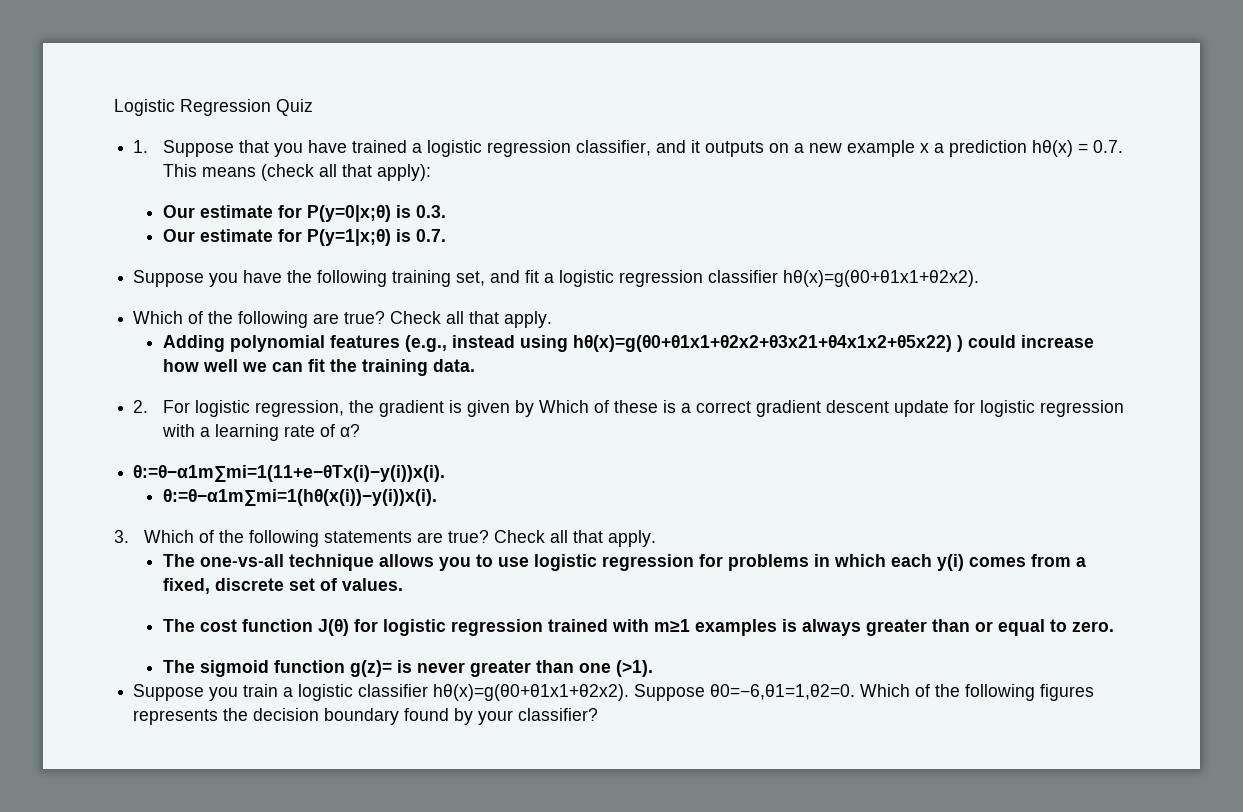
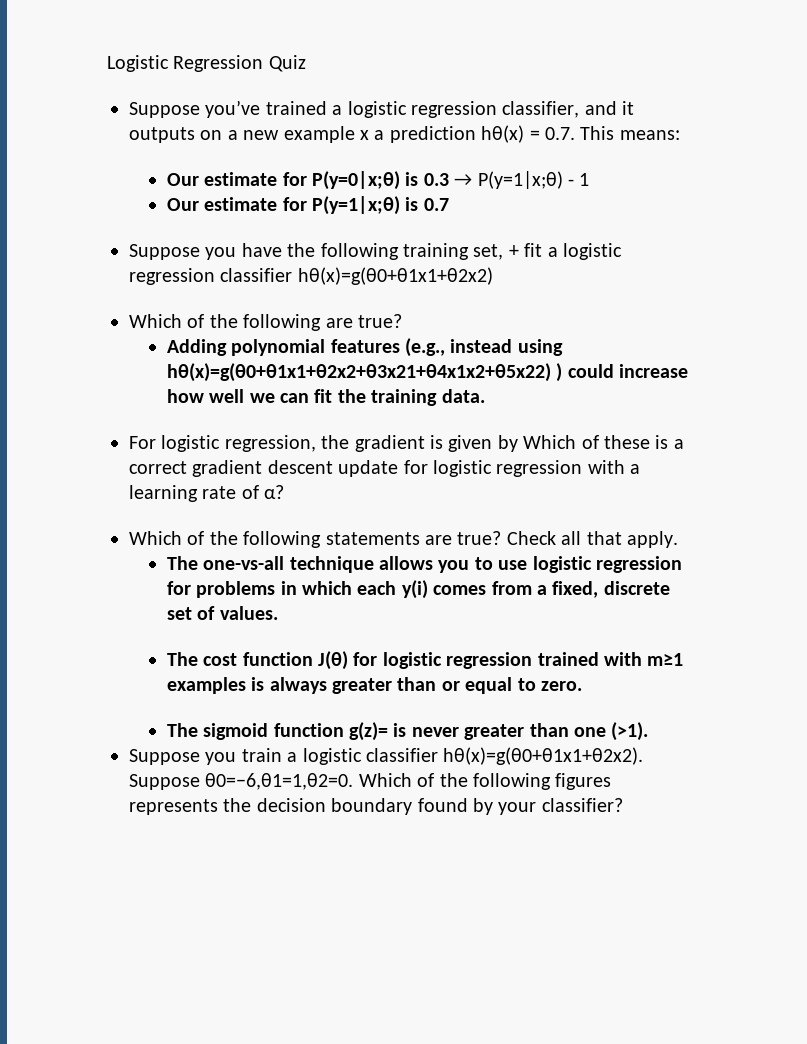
- 1. Suppose that you have trained a logistic regression classifier, and it outputs on a new example x a prediction hθ(x) = 0.7. This means (check all that apply):
+ Suppose you’ve trained a logistic regression classifier, and it outputs on a new example x a prediction hθ(x) = 0.7. This means:
- Our estimate for P(y=0|x;θ) is 0.3.
+ Our estimate for P(y=0|x;θ) is 0.3 → P(y=1|x;θ) - 1
- Our estimate for P(y=1|x;θ) is 0.7.
+ Our estimate for P(y=1|x;θ) is 0.7
- Suppose you have the following training set, and fit a logistic regression classifier hθ(x)=g(θ0+θ1x1+θ2x2).
+ Suppose you have the following training set, + fit a logistic regression classifier hθ(x)=g(θ0+θ1x1+θ2x2)
- Which of the following are true? Check all that apply.
+ Which of the following are true?
- 2. For logistic regression, the gradient is given by Which of these is a correct gradient descent update for logistic regression with a learning rate of α?
+ For logistic regression, the gradient is given by Which of these is a correct gradient descent update for logistic regression with a learning rate of α?
- θ:=θ−α1m∑mi=1(11+e−θTx(i)−y(i))x(i).
- θ:=θ−α1m∑mi=1(hθ(x(i))−y(i))x(i).
- 3. Which of the following statements are true?
+ Which of the following statements are true?

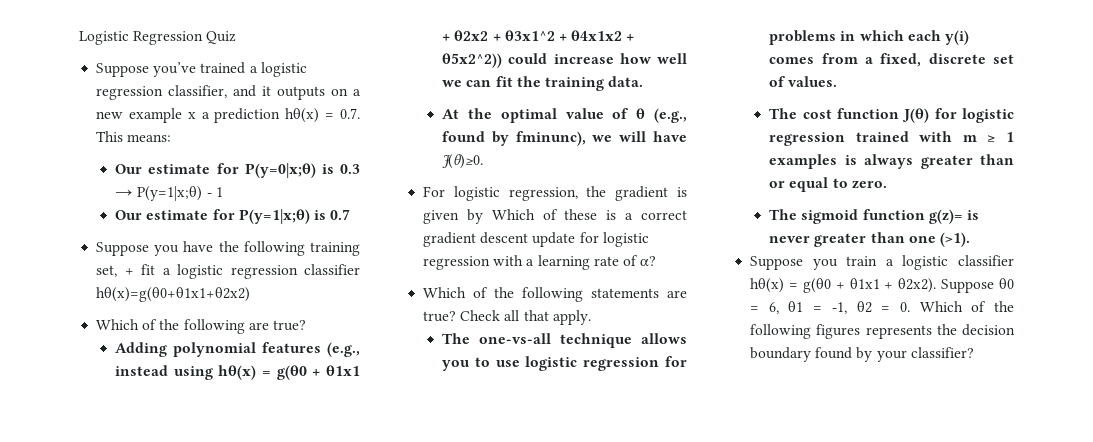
- Adding polynomial features (e.g., instead using hθ(x)=g(θ0+θ1x1+θ2x2+θ3x21+θ4x1x2+θ5x22) ) could increase how well we can fit the training data.
+ Adding polynomial features (e.g., instead using hθ(x) = g(θ0 + θ1x1 + θ2x2 + θ3x1^2 + θ4x1x2 + θ5x2^2)) could increase how well we can fit the training data.
+ At the optimal value of θ (e.g., found by fminunc), we will have J(θ)≥0.
- The cost function J(θ) for logistic regression trained with m≥1 examples is always greater than or equal to zero.
+ The cost function J(θ) for logistic regression trained with m ≥ 1 examples is always greater than or equal to zero.
- Suppose you train a logistic classifier hθ(x)=g(θ0+θ1x1+θ2x2). Suppose θ0=−6,θ1=1,θ2=0. Which of the following figures represents the decision boundary found by your classifier?
+ Suppose you train a logistic classifier hθ(x) = g(θ0 + θ1x1 + θ2x2). Suppose θ0 = 6, θ1 = -1, θ2 = 0. Which of the following figures represents the decision boundary found by your classifier?

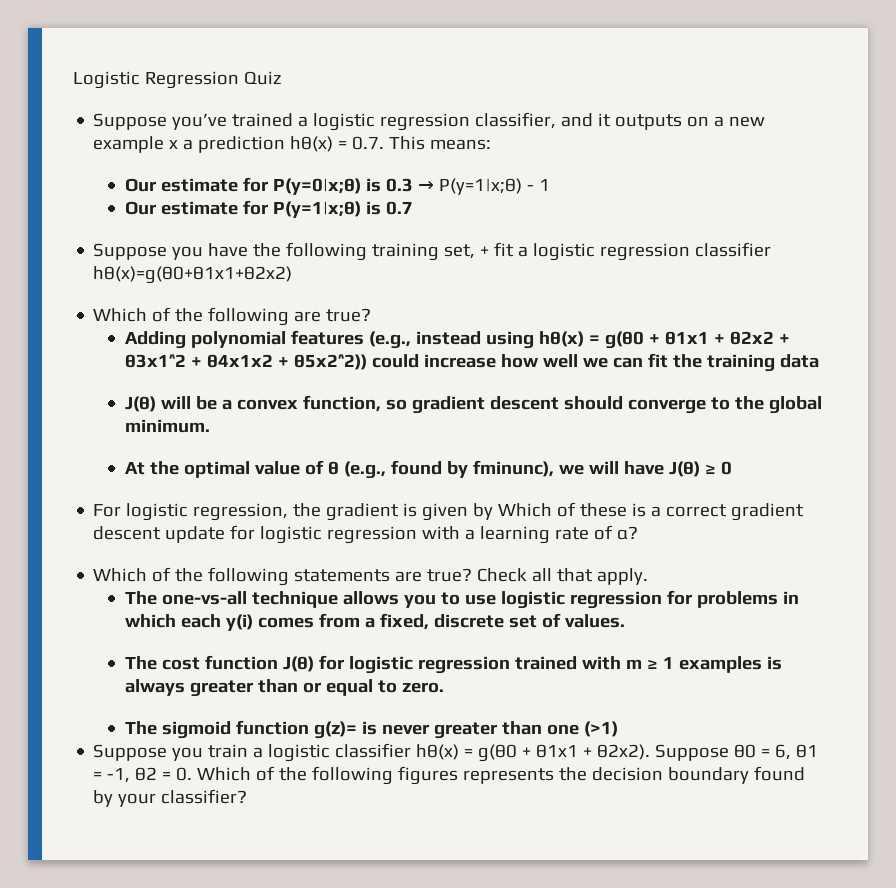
- Adding polynomial features (e.g., instead using hθ(x) = g(θ0 + θ1x1 + θ2x2 + θ3x1^2 + θ4x1x2 + θ5x2^2)) could increase how well we can fit the training data.
+ Adding polynomial features (e.g., instead using hθ(x) = g(θ0 + θ1x1 + θ2x2 + θ3x1^2 + θ4x1x2 + θ5x2^2)) could increase how well we can fit the training data
+ J(θ) will be a convex function, so gradient descent should converge to the global minimum.
- At the optimal value of θ (e.g., found by fminunc), we will have J(θ)≥0.
+ At the optimal value of θ (e.g., found by fminunc), we will have J(θ) ≥ 0
- The sigmoid function g(z)= is never greater than one (>1).
+ The sigmoid function g(z)= is never greater than one (>1)

